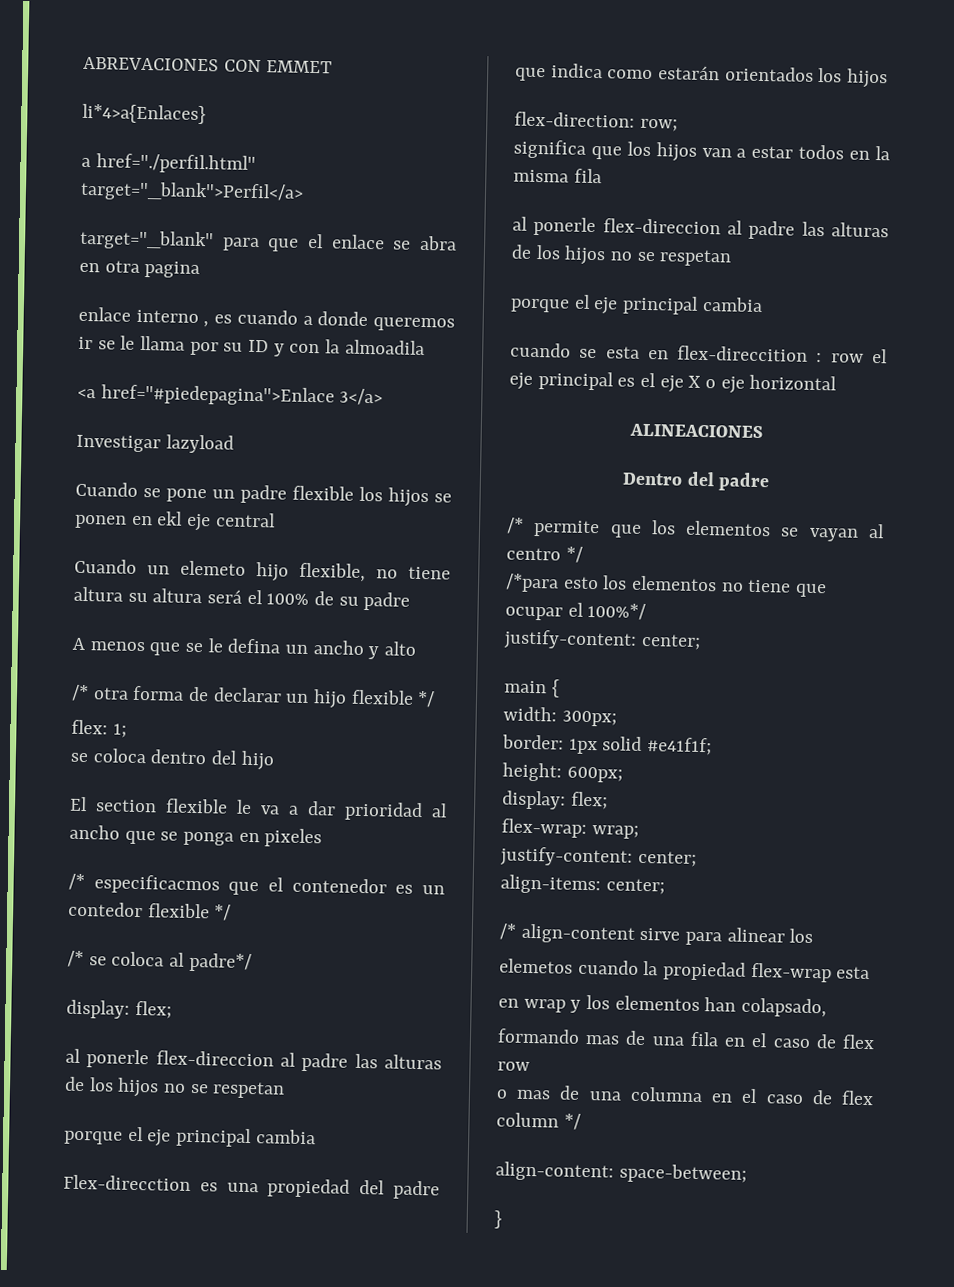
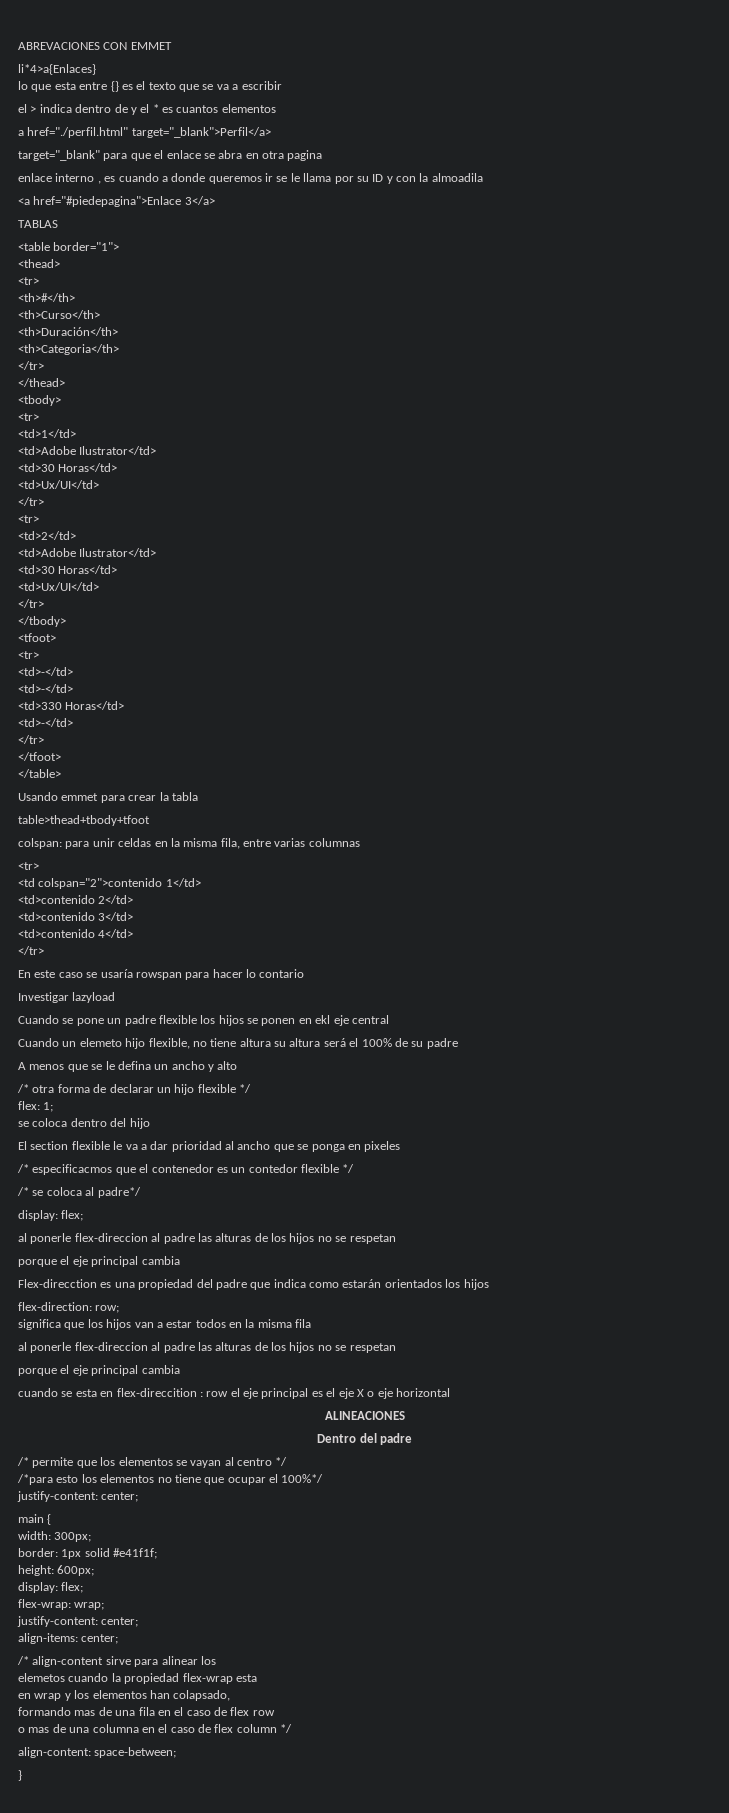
+ lo que esta entre {} es el texto que se va a escribir
+ el > indica dentro de y el * es cuantos elementos
+ TABLAS
+ <table border="1">
+ <thead>
+ <tr>
+ <th>#</th>
+ <th>Curso</th>
+ <th>Duración</th>
+ <th>Categoria</th>
+ </tr>
+ </thead>
+ <tbody>
+ <tr>
+ <td>1</td>
+ <td>Adobe Ilustrator</td>
+ <td>30 Horas</td>
+ <td>Ux/UI</td>
+ </tr>
+ <tr>
+ <td>2</td>
+ <td>Adobe Ilustrator</td>
+ <td>30 Horas</td>
+ <td>Ux/UI</td>
+ </tr>
+ </tbody>
+ <tfoot>
+ <tr>
+ <td>-</td>
+ <td>-</td>
+ <td>330 Horas</td>
+ <td>-</td>
+ </tr>
+ </tfoot>
+ </table>
+ Usando emmet para crear la tabla
+ table>thead+tbody+tfoot
+ colspan: para unir celdas en la misma fila, entre varias columnas
+ <tr>
+ <td colspan="2">contenido 1</td>
+ <td>contenido 2</td>
+ <td>contenido 3</td>
+ <td>contenido 4</td>
+ </tr>
+ En este caso se usaría rowspan para hacer lo contario

